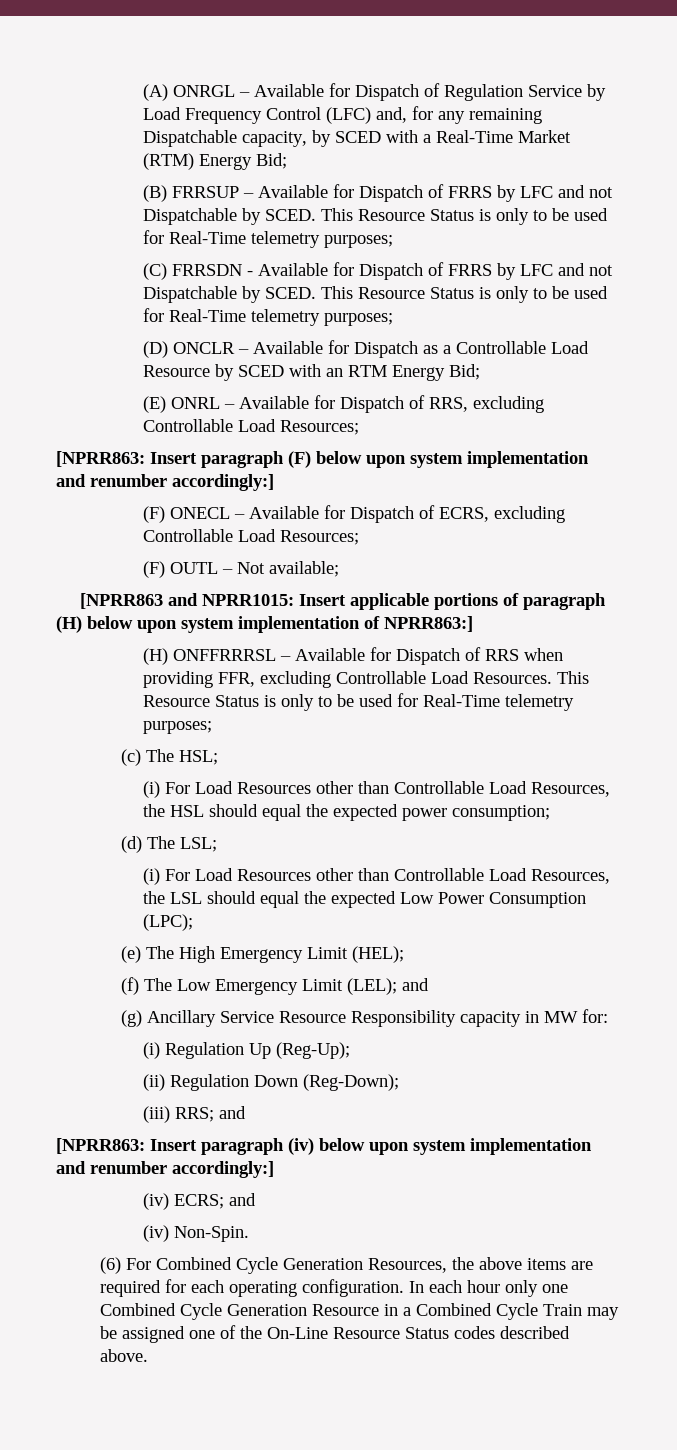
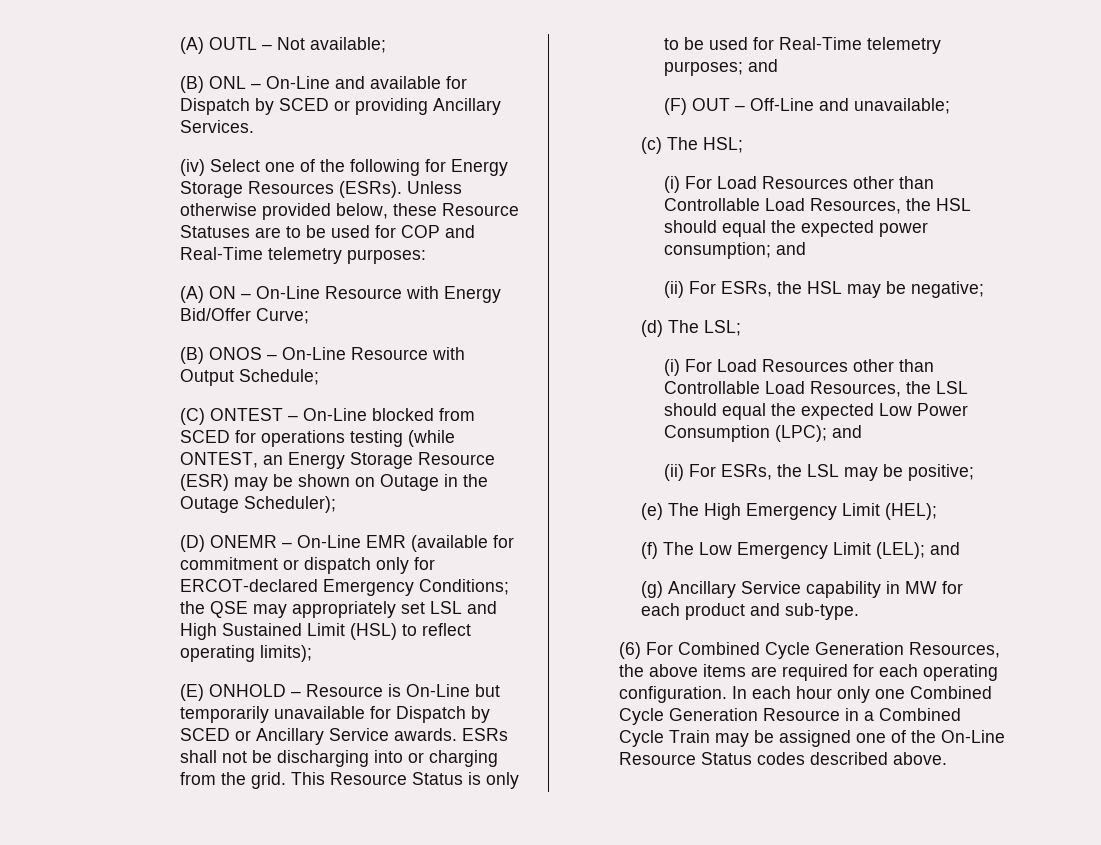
- (A) ONRGL – Available for Dispatch of Regulation Service by Load Frequency Control (LFC) and, for any remaining Dispatchable capacity, by SCED with a Real-Time Market (RTM) Energy Bid;
- (B) FRRSUP – Available for Dispatch of FRRS by LFC and not Dispatchable by SCED. This Resource Status is only to be used for Real-Time telemetry purposes;
- (C) FRRSDN - Available for Dispatch of FRRS by LFC and not Dispatchable by SCED. This Resource Status is only to be used for Real-Time telemetry purposes;
- (D) ONCLR – Available for Dispatch as a Controllable Load Resource by SCED with an RTM Energy Bid;
- (E) ONRL – Available for Dispatch of RRS, excluding Controllable Load Resources;
- [NPRR863: Insert paragraph (F) below upon system implementation and renumber accordingly:]
- (F) ONECL – Available for Dispatch of ECRS, excluding Controllable Load Resources;
- (F) OUTL – Not available;
- [NPRR863 and NPRR1015: Insert applicable portions of paragraph (H) below upon system implementation of NPRR863:]
- (H) ONFFRRRSL – Available for Dispatch of RRS when providing FFR, excluding Controllable Load Resources. This Resource Status is only to be used for Real-Time telemetry purposes;
+ (A) OUTL – Not available;
+ (B) ONL – On-Line and available for Dispatch by SCED or providing Ancillary Services.
+ (iv) Select one of the following for Energy Storage Resources (ESRs). Unless otherwise provided below, these Resource Statuses are to be used for COP and Real-Time telemetry purposes:
+ (A) ON – On-Line Resource with Energy Bid/Offer Curve;
+ (B) ONOS – On-Line Resource with Output Schedule;
+ (C) ONTEST – On-Line blocked from SCED for operations testing (while ONTEST, an Energy Storage Resource (ESR) may be shown on Outage in the Outage Scheduler);
+ (D) ONEMR – On-Line EMR (available for commitment or dispatch only for ERCOT-declared Emergency Conditions; the QSE may appropriately set LSL and High Sustained Limit (HSL) to reflect operating limits);
+ (E) ONHOLD – Resource is On-Line but temporarily unavailable for Dispatch by SCED or Ancillary Service awards. ESRs shall not be discharging into or charging from the grid. This Resource Status is only to be used for Real-Time telemetry purposes; and
+ (F) OUT – Off-Line and unavailable;
- (i) For Load Resources other than Controllable Load Resources, the HSL should equal the expected power consumption;
+ (i) For Load Resources other than Controllable Load Resources, the HSL should equal the expected power consumption; and
+ (ii) For ESRs, the HSL may be negative;
- (i) For Load Resources other than Controllable Load Resources, the LSL should equal the expected Low Power Consumption (LPC);
+ (i) For Load Resources other than Controllable Load Resources, the LSL should equal the expected Low Power Consumption (LPC); and
+ (ii) For ESRs, the LSL may be positive;
- (g) Ancillary Service Resource Responsibility capacity in MW for:
- (i) Regulation Up (Reg-Up);
- (ii) Regulation Down (Reg-Down);
- (iii) RRS; and
- [NPRR863: Insert paragraph (iv) below upon system implementation and renumber accordingly:]
- (iv) ECRS; and
- (iv) Non-Spin.
+ (g) Ancillary Service capability in MW for each product and sub-type.

